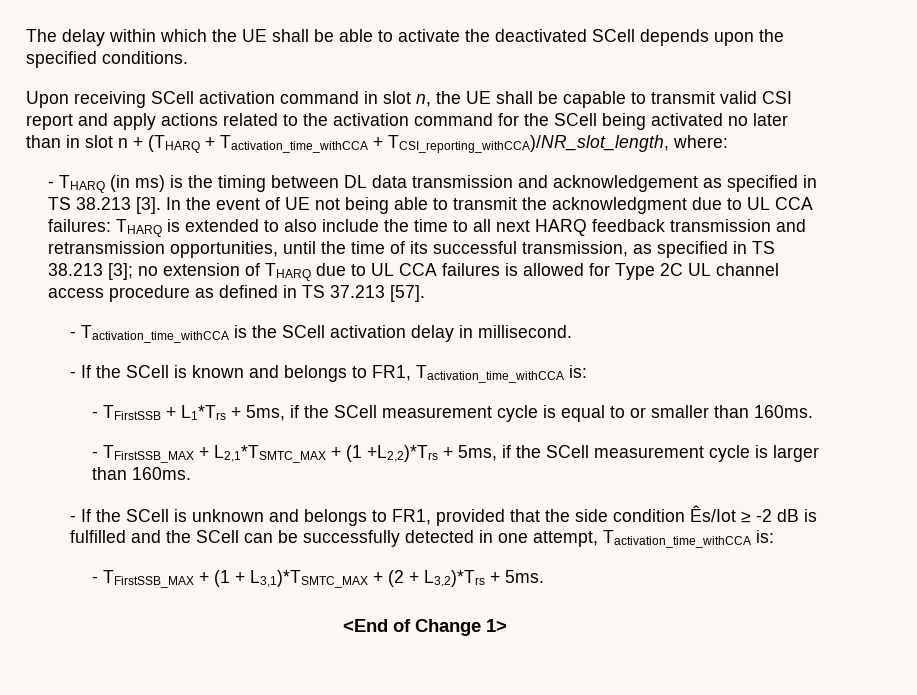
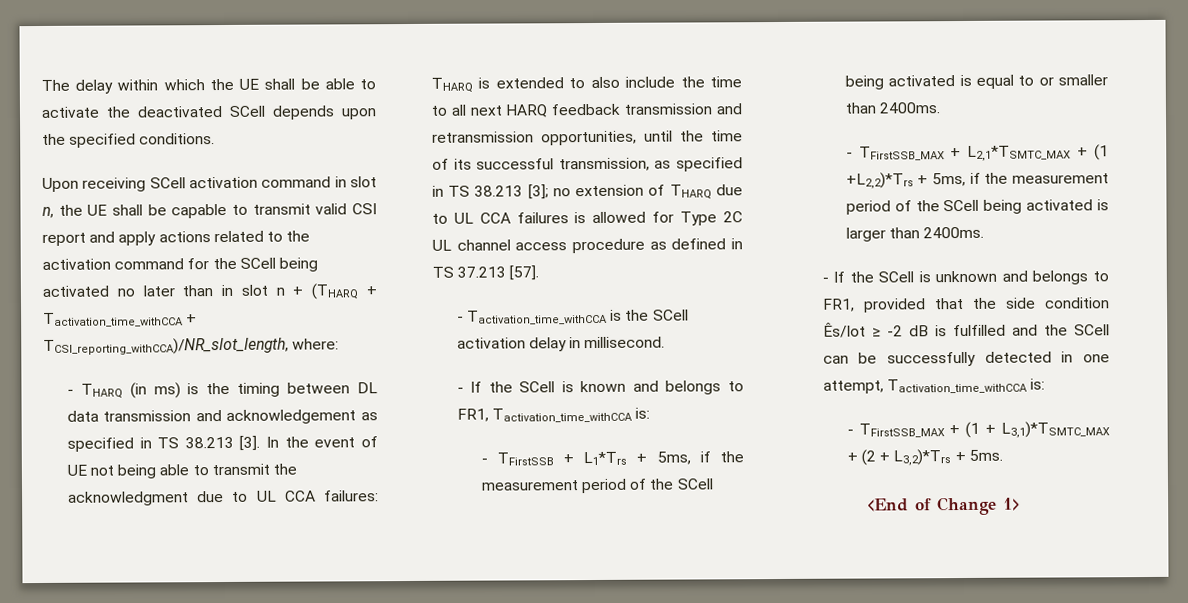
- - TFirstSSB + L1*Trs + 5ms, if the SCell measurement cycle is equal to or smaller than 160ms.
+ - TFirstSSB + L1*Trs + 5ms, if the measurement period of the SCell being activated is equal to or smaller than 2400ms.
- - TFirstSSB_MAX + L2,1*TSMTC_MAX + (1 +L2,2)*Trs + 5ms, if the SCell measurement cycle is larger than 160ms.
+ - TFirstSSB_MAX + L2,1*TSMTC_MAX + (1 +L2,2)*Trs + 5ms, if the measurement period of the SCell being activated is larger than 2400ms.

